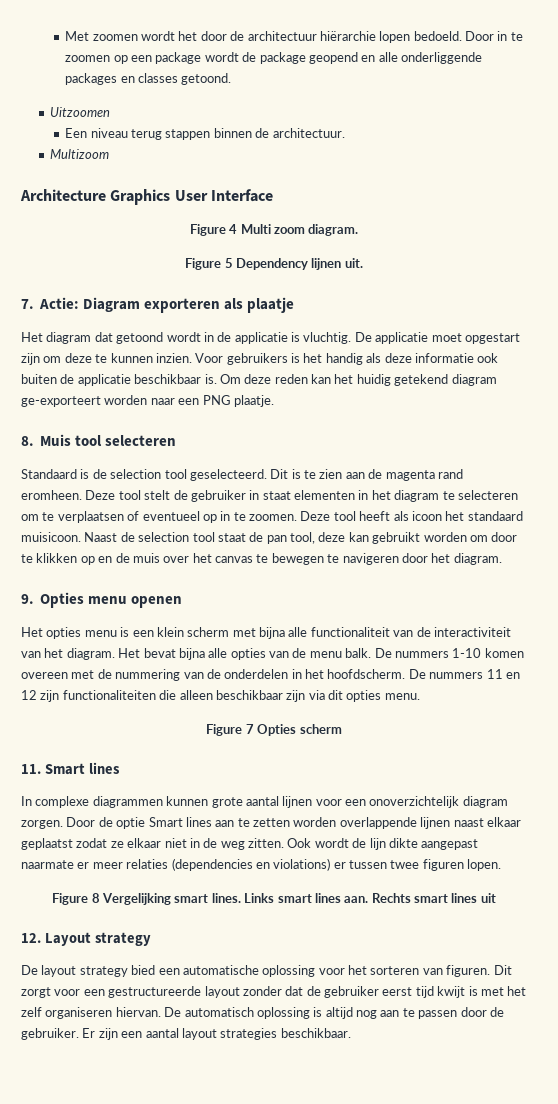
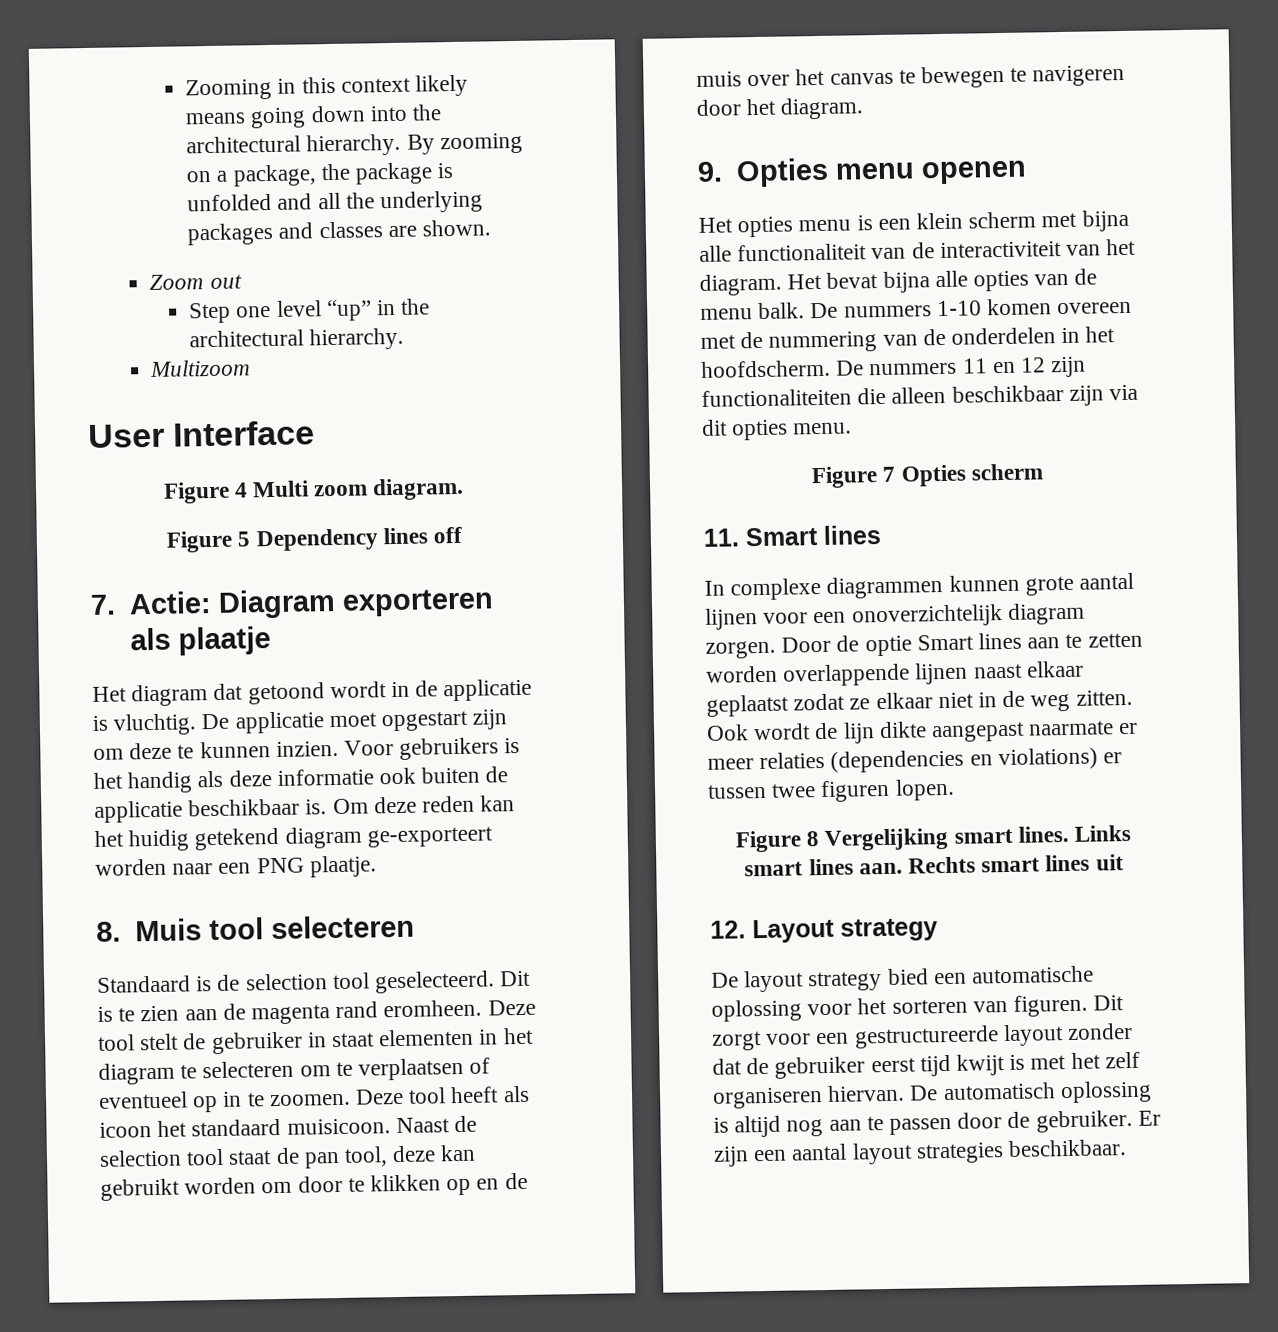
- Met zoomen wordt het door de architectuur hiërarchie lopen bedoeld. Door in te zoomen op een package wordt de package geopend en alle onderliggende packages en classes getoond.
- Uitzoomen
- Een niveau terug stappen binnen de architectuur.
+ Zooming in this context likely means going down into the architectural hierarchy. By zooming on a package, the package is unfolded and all the underlying packages and classes are shown.
+ Zoom out
+ Step one level “up” in the architectural hierarchy.
- Architecture Graphics User Interface
+ User Interface
- Figure 5 Dependency lijnen uit.
+ Figure 5 Dependency lines off

